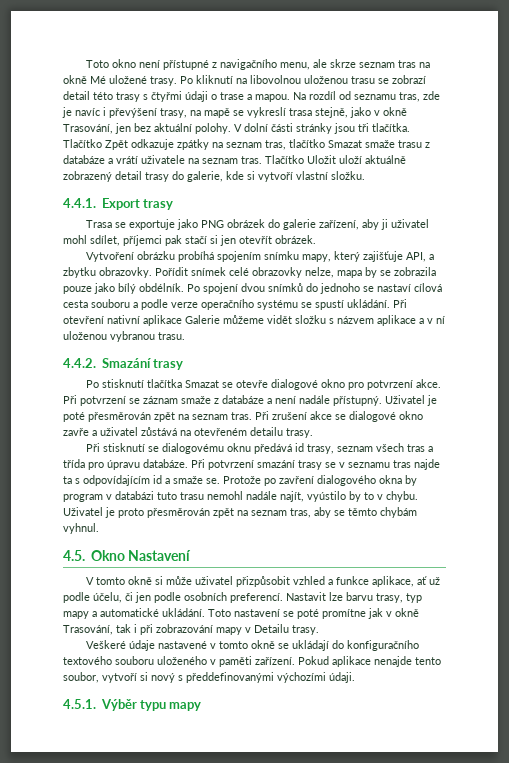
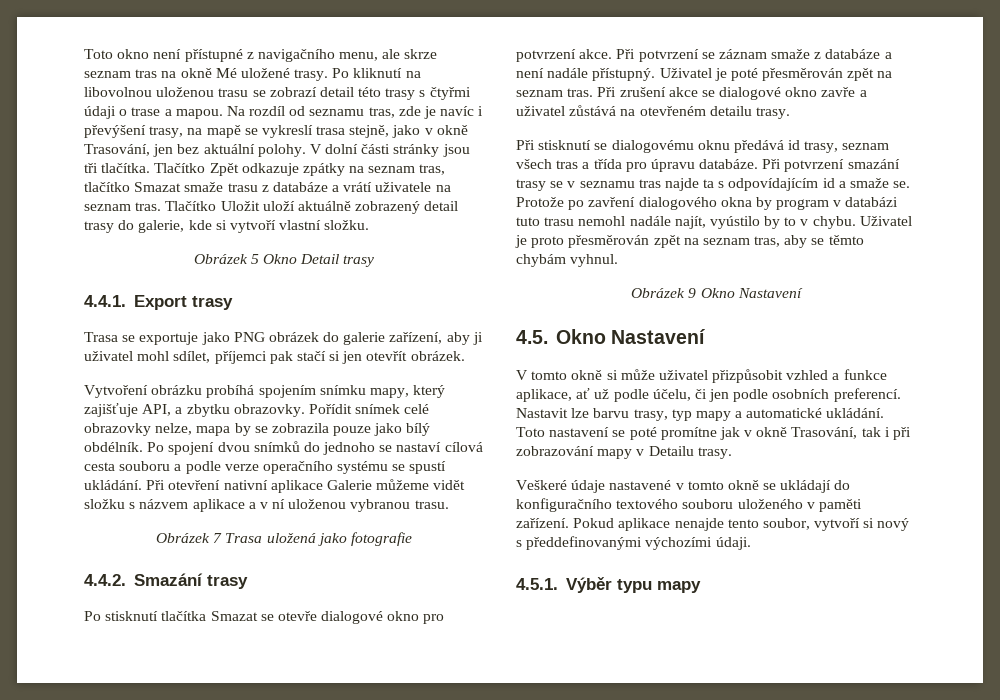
+ Obrázek 5 Okno Detail trasy
+ Obrázek 7 Trasa uložená jako fotografie
+ Obrázek 9 Okno Nastavení

